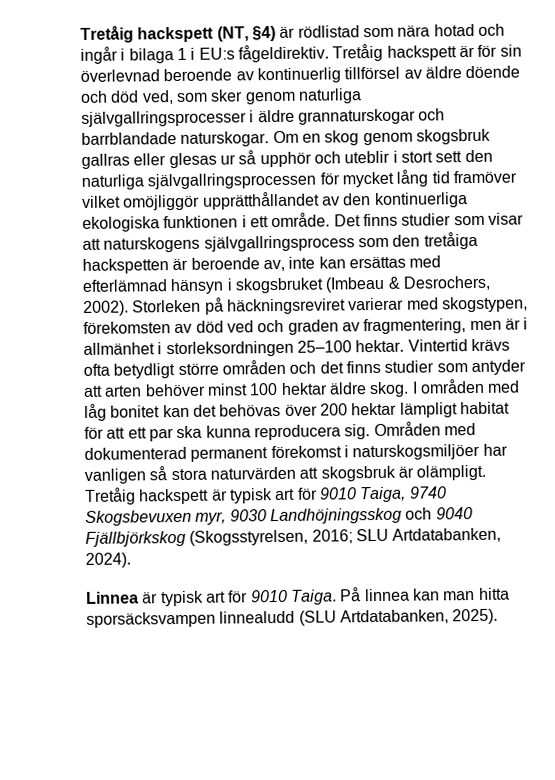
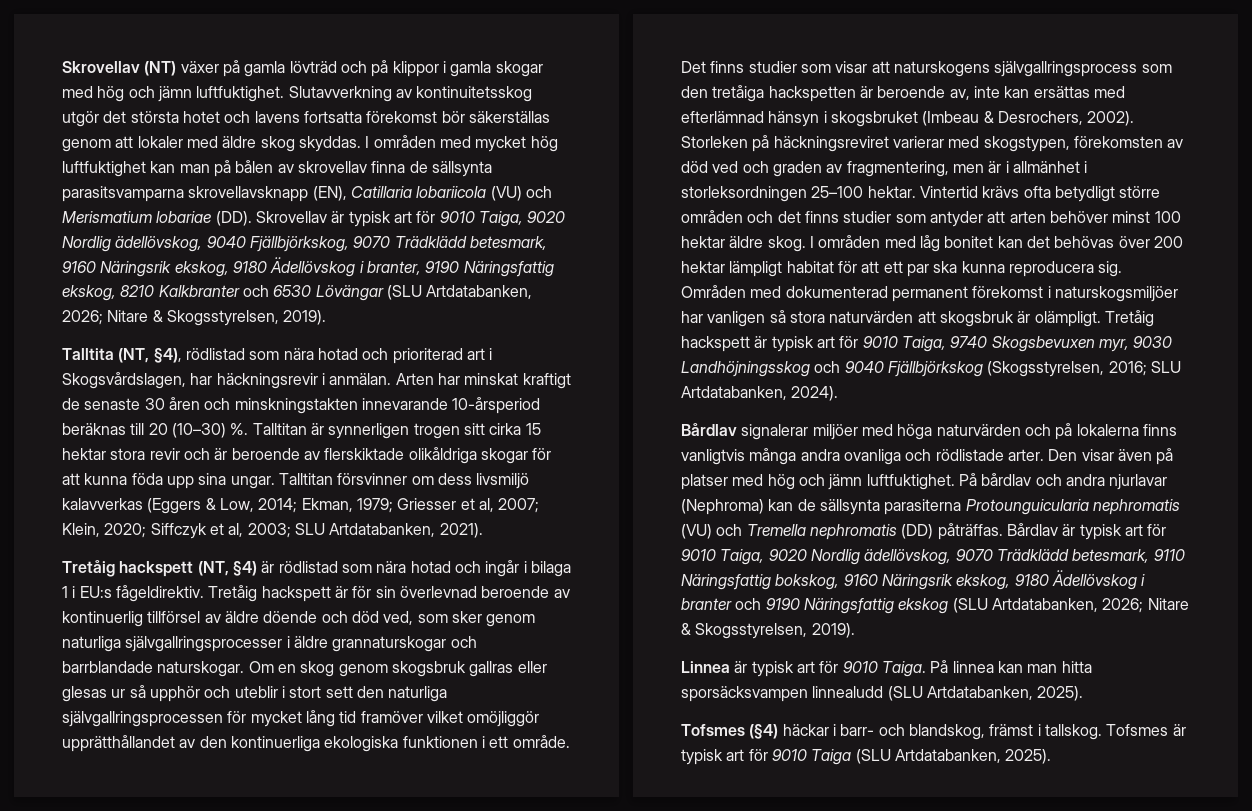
+ Skrovellav (NT) växer på gamla lövträd och på klippor i gamla skogar med hög och jämn luftfuktighet. Slutavverkning av kontinuitetsskog utgör det största hotet och lavens fortsatta förekomst bör säkerställas genom att lokaler med äldre skog skyddas. I områden med mycket hög luftfuktighet kan man på bålen av skrovellav finna de sällsynta parasitsvamparna skrovellavsknapp (EN), Catillaria lobariicola (VU) och Merismatium lobariae (DD). Skrovellav är typisk art för 9010 Taiga, 9020 Nordlig ädellövskog, 9040 Fjällbjörkskog, 9070 Trädklädd betesmark, 9160 Näringsrik ekskog, 9180 Ädellövskog i branter, 9190 Näringsfattig ekskog, 8210 Kalkbranter och 6530 Lövängar (SLU Artdatabanken, 2026; Nitare & Skogsstyrelsen, 2019).
+ Talltita (NT, §4), rödlistad som nära hotad och prioriterad art i Skogsvårdslagen, har häckningsrevir i anmälan. Arten har minskat kraftigt de senaste 30 åren och minskningstakten innevarande 10-årsperiod beräknas till 20 (10–30) %. Talltitan är synnerligen trogen sitt cirka 15 hektar stora revir och är beroende av flerskiktade olikåldriga skogar för att kunna föda upp sina ungar. Talltitan försvinner om dess livsmiljö kalavverkas (Eggers & Low, 2014; Ekman, 1979; Griesser et al, 2007; Klein, 2020; Siffczyk et al, 2003; SLU Artdatabanken, 2021).
+ Bårdlav signalerar miljöer med höga naturvärden och på lokalerna finns vanligtvis många andra ovanliga och rödlistade arter. Den visar även på platser med hög och jämn luftfuktighet. På bårdlav och andra njurlavar (Nephroma) kan de sällsynta parasiterna Protounguicularia nephromatis (VU) och Tremella nephromatis (DD) påträffas. Bårdlav är typisk art för 9010 Taiga, 9020 Nordlig ädellövskog, 9070 Trädklädd betesmark, 9110 Näringsfattig bokskog, 9160 Näringsrik ekskog, 9180 Ädellövskog i branter och 9190 Näringsfattig ekskog (SLU Artdatabanken, 2026; Nitare & Skogsstyrelsen, 2019).
+ Tofsmes (§4) häckar i barr- och blandskog, främst i tallskog. Tofsmes är typisk art för 9010 Taiga (SLU Artdatabanken, 2025).

